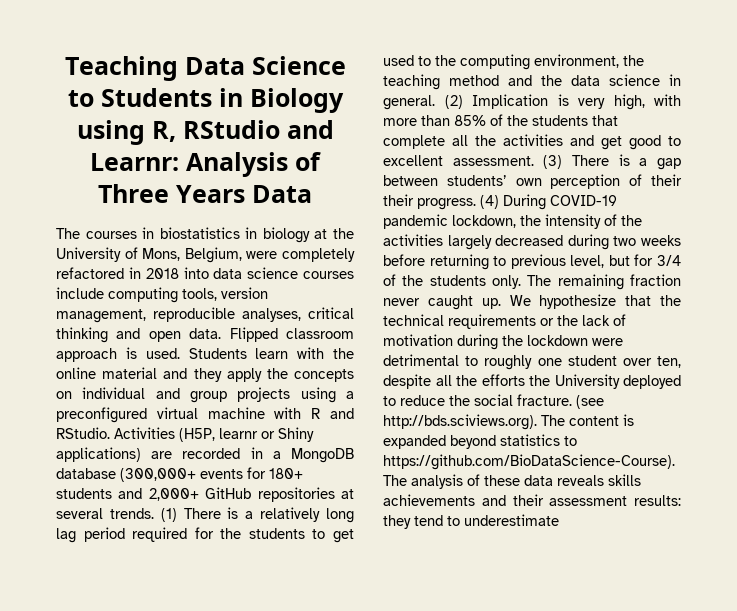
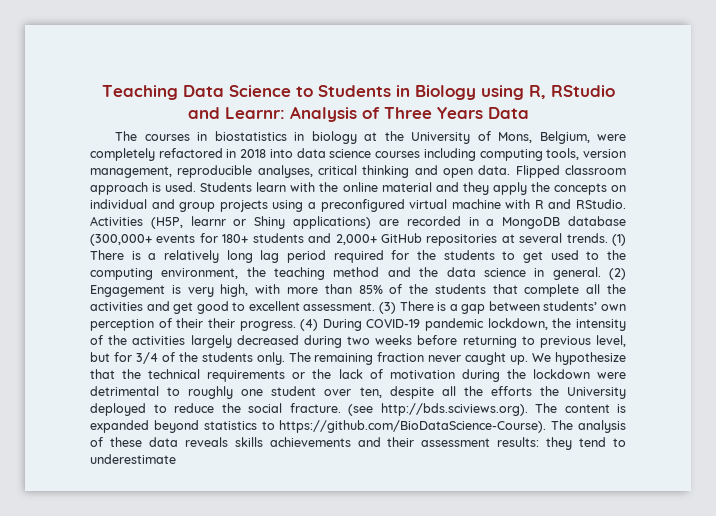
- The courses in biostatistics in biology at the University of Mons, Belgium, were completely refactored in 2018 into data science courses include computing tools, version management, reproducible analyses, critical thinking and open data.
+ The courses in biostatistics in biology at the University of Mons, Belgium, were completely refactored in 2018 into data science courses including computing tools, version management, reproducible analyses, critical thinking and open data.
- (2) Implication is very high, with more than 85% of the students that complete all the activities and get good to excellent assessment.
+ (2) Engagement is very high, with more than 85% of the students that complete all the activities and get good to excellent assessment.

